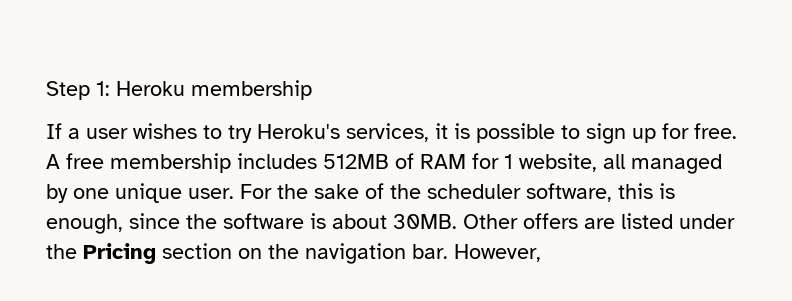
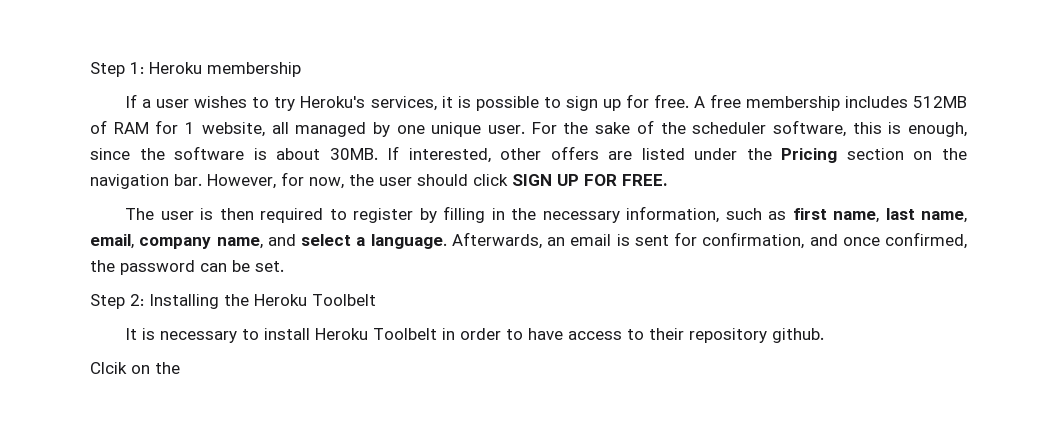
- Other offers are listed under the Pricing section on the navigation bar.
+ If interested, other offers are listed under the Pricing section on the navigation bar.
- However,
+ However, for now, the user should click SIGN UP FOR FREE.
+ The user is then required to register by filling in the necessary information, such as first name, last name, email, company name, and select a language. Afterwards, an email is sent for confirmation, and once confirmed, the password can be set.
+ Step 2: Installing the Heroku Toolbelt
+ It is necessary to install Heroku Toolbelt in order to have access to their repository github.
+ Clcik on the

